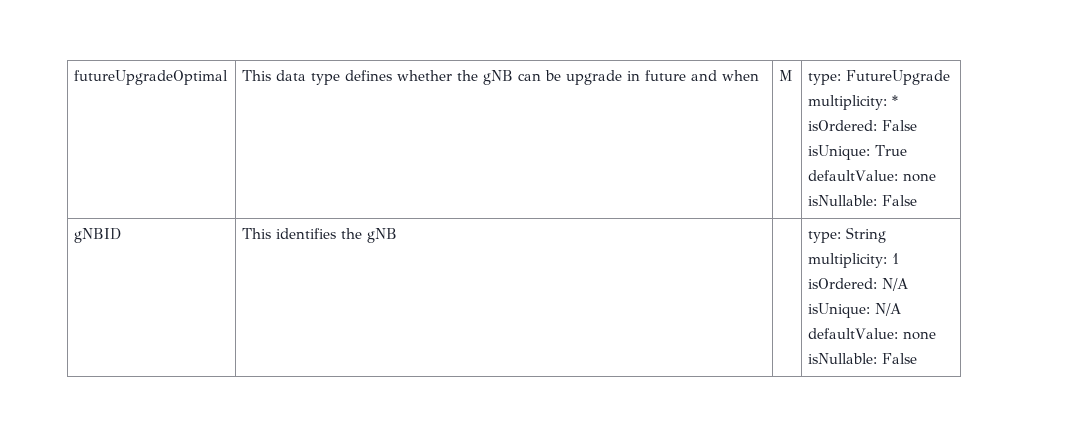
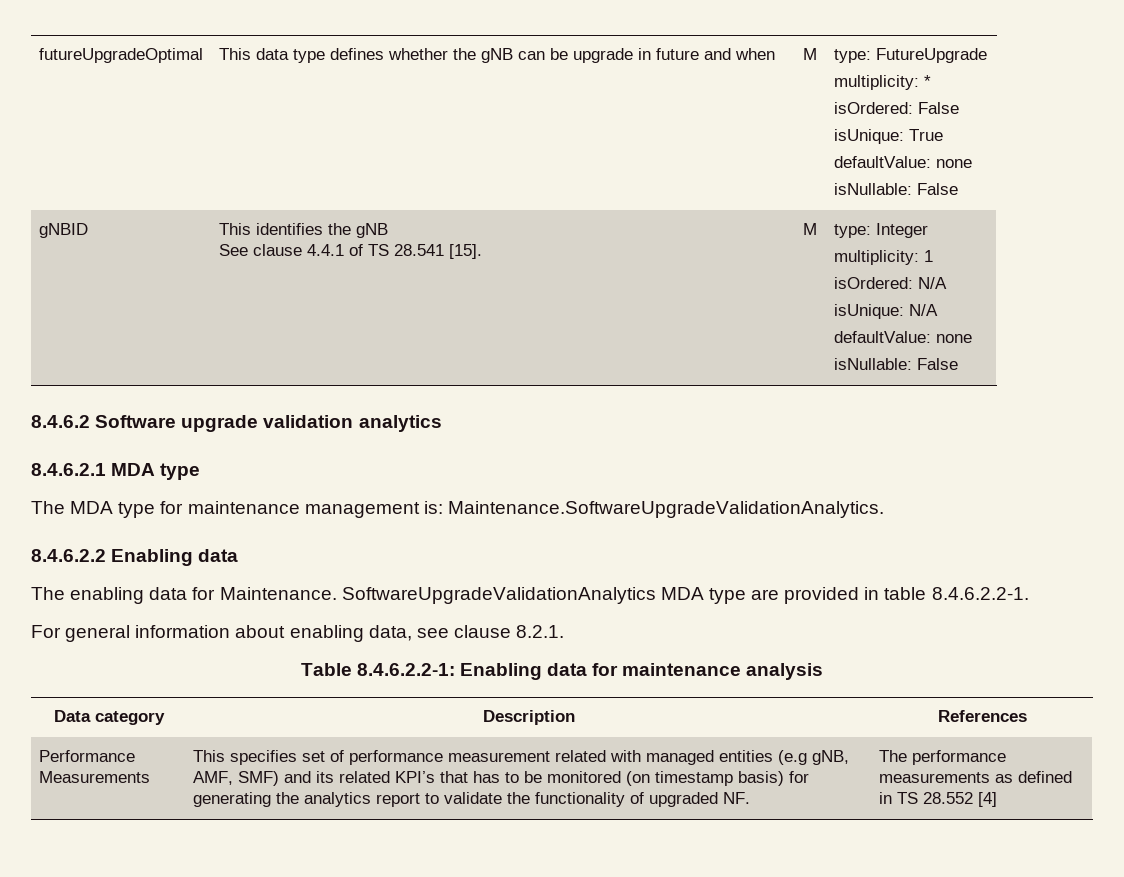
- gNBID | This identifies the gNB | | type: String
+ gNBID | This identifies the gNB
+ See clause 4.4.1 of TS 28.541 [15]. | M | type: Integer
+ 8.4.6.2 Software upgrade validation analytics
+ 8.4.6.2.1 MDA type
+ The MDA type for maintenance management is: Maintenance.SoftwareUpgradeValidationAnalytics.
+ 8.4.6.2.2 Enabling data
+ The enabling data for Maintenance. SoftwareUpgradeValidationAnalytics MDA type are provided in table 8.4.6.2.2-1.
+ For general information about enabling data, see clause 8.2.1.
+ Table 8.4.6.2.2-1: Enabling data for maintenance analysis
+ Data category | Description | References
+ Performance Measurements | This specifies set of performance measurement related with managed entities (e.g gNB, AMF, SMF) and its related KPI’s that has to be monitored (on timestamp basis) for generating the analytics report to validate the functionality of upgraded NF. | The performance measurements as defined in TS 28.552 [4]

